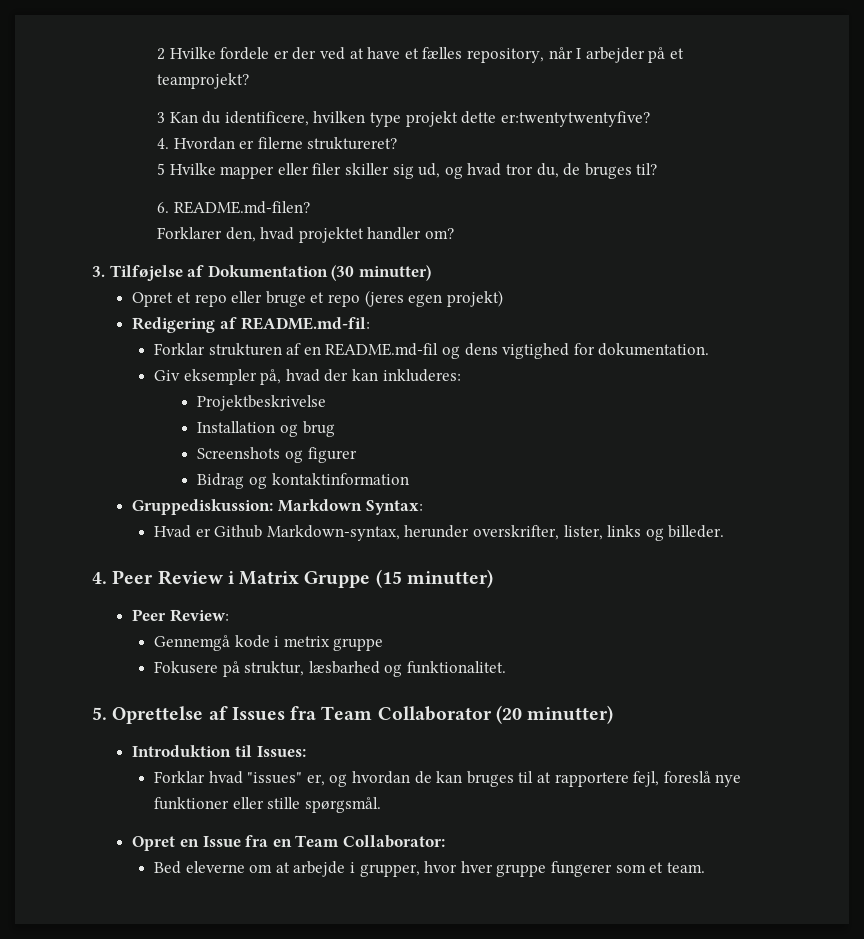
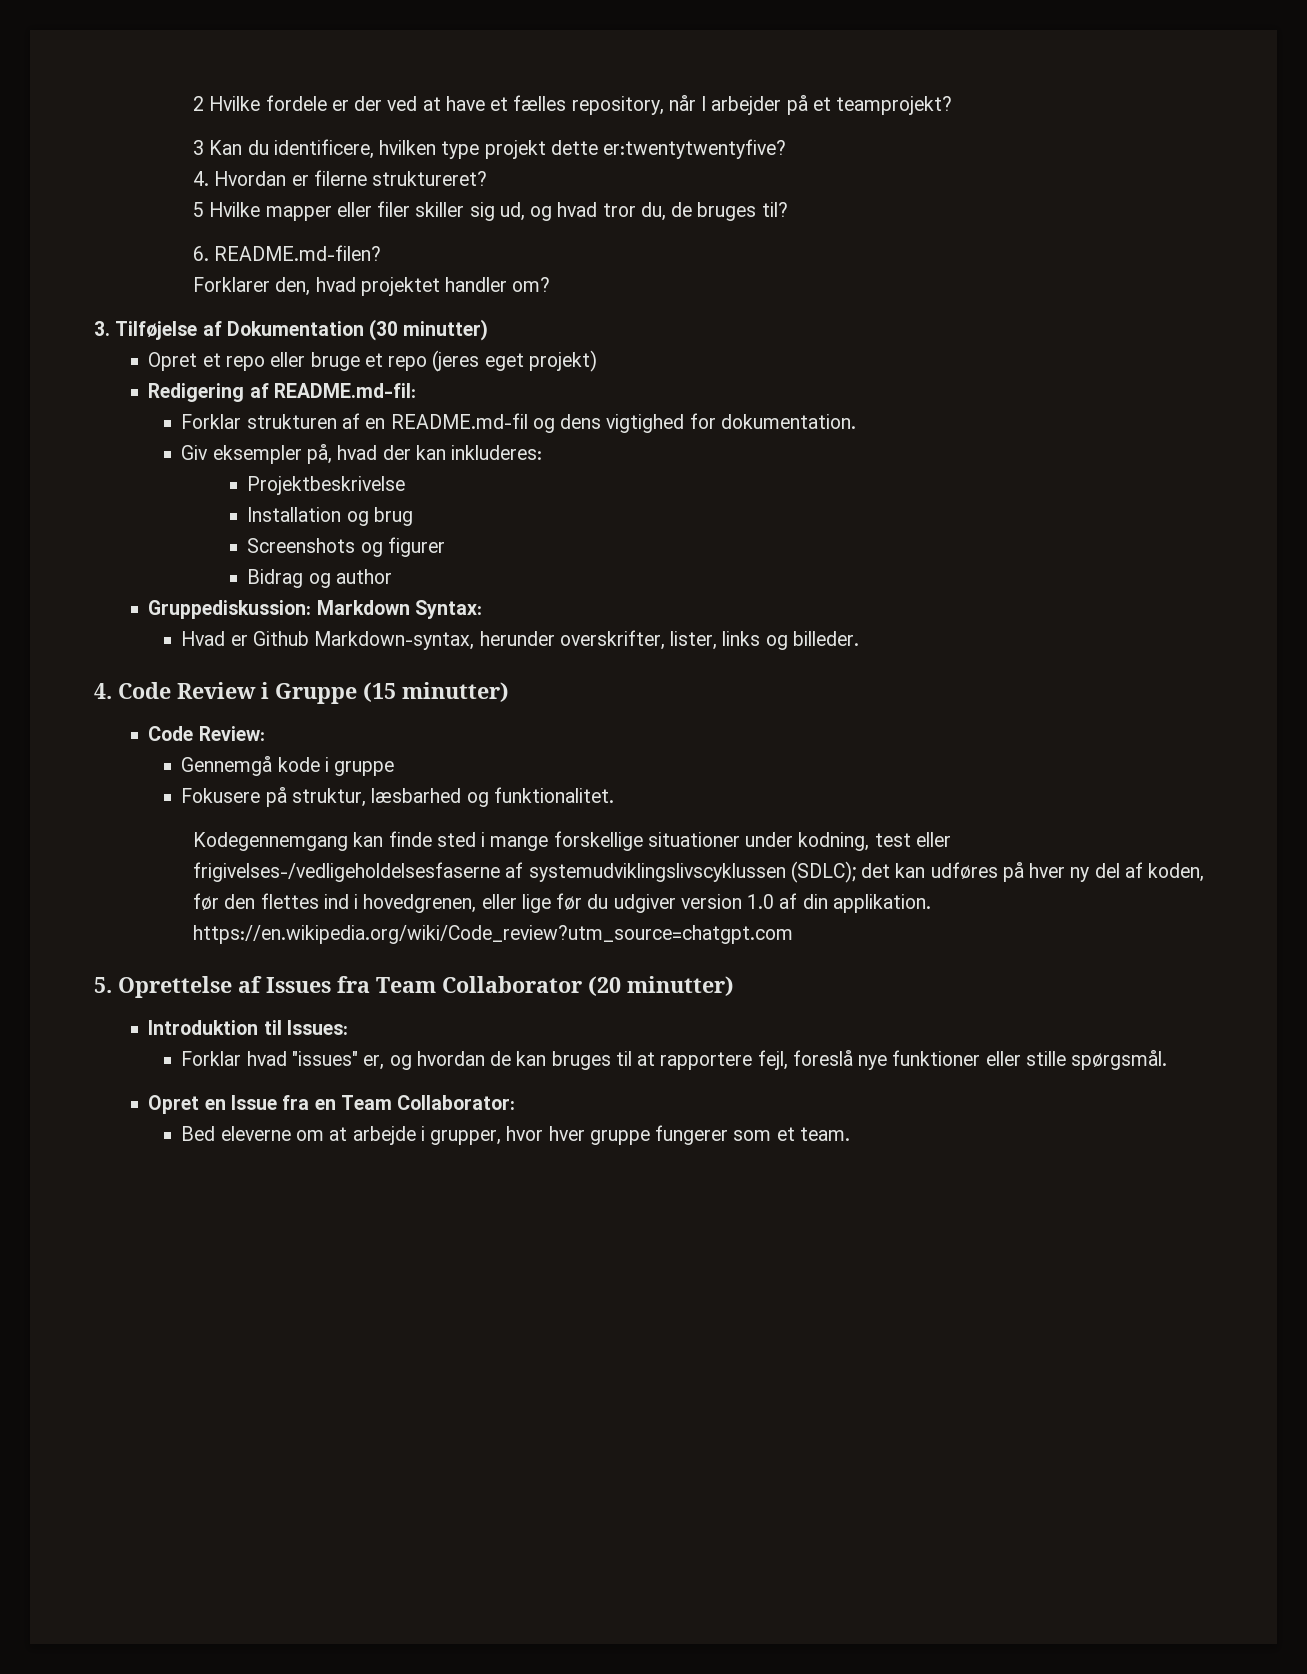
- Opret et repo eller bruge et repo (jeres egen projekt)
+ Opret et repo eller bruge et repo (jeres eget projekt)
- Bidrag og kontaktinformation
+ Bidrag og author
- 4. Peer Review i Matrix Gruppe (15 minutter)
+ 4. Code Review i Gruppe (15 minutter)
- Peer Review:
+ Code Review:
- Gennemgå kode i metrix gruppe
+ Gennemgå kode i gruppe
+ Kodegennemgang kan finde sted i mange forskellige situationer under kodning, test eller frigivelses-/vedligeholdelsesfaserne af systemudviklingslivscyklussen (SDLC); det kan udføres på hver ny del af koden, før den flettes ind i hovedgrenen, eller lige før du udgiver version 1.0 af din applikation. https://en.wikipedia.org/wiki/Code_review?utm_source=chatgpt.com

